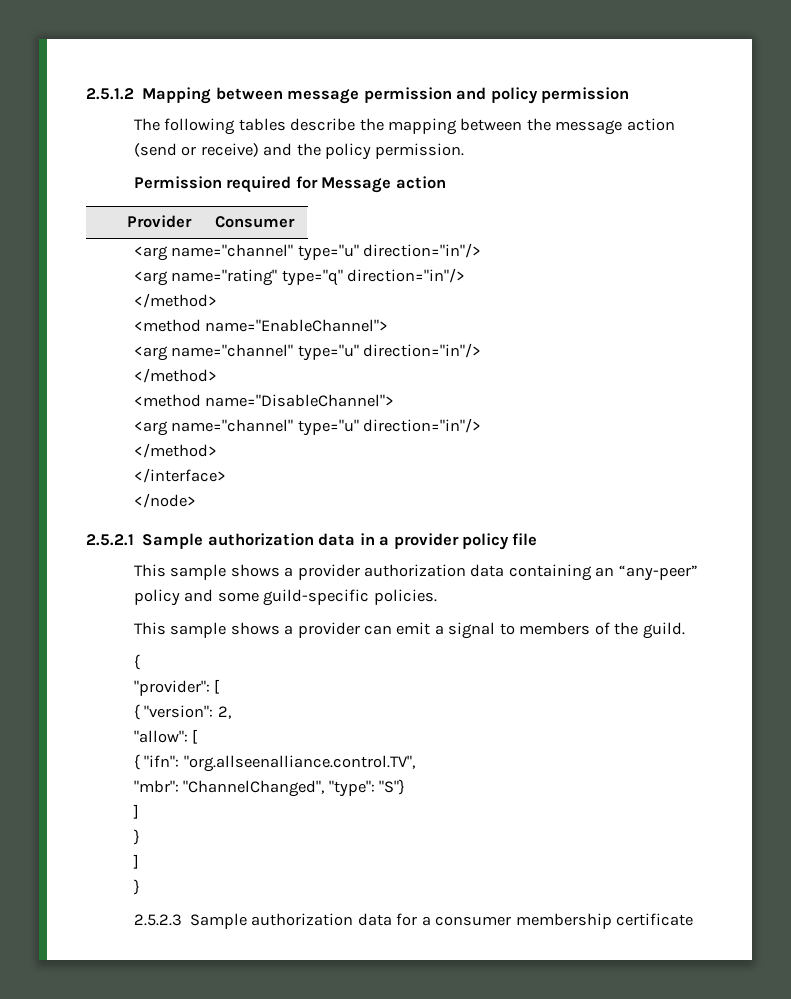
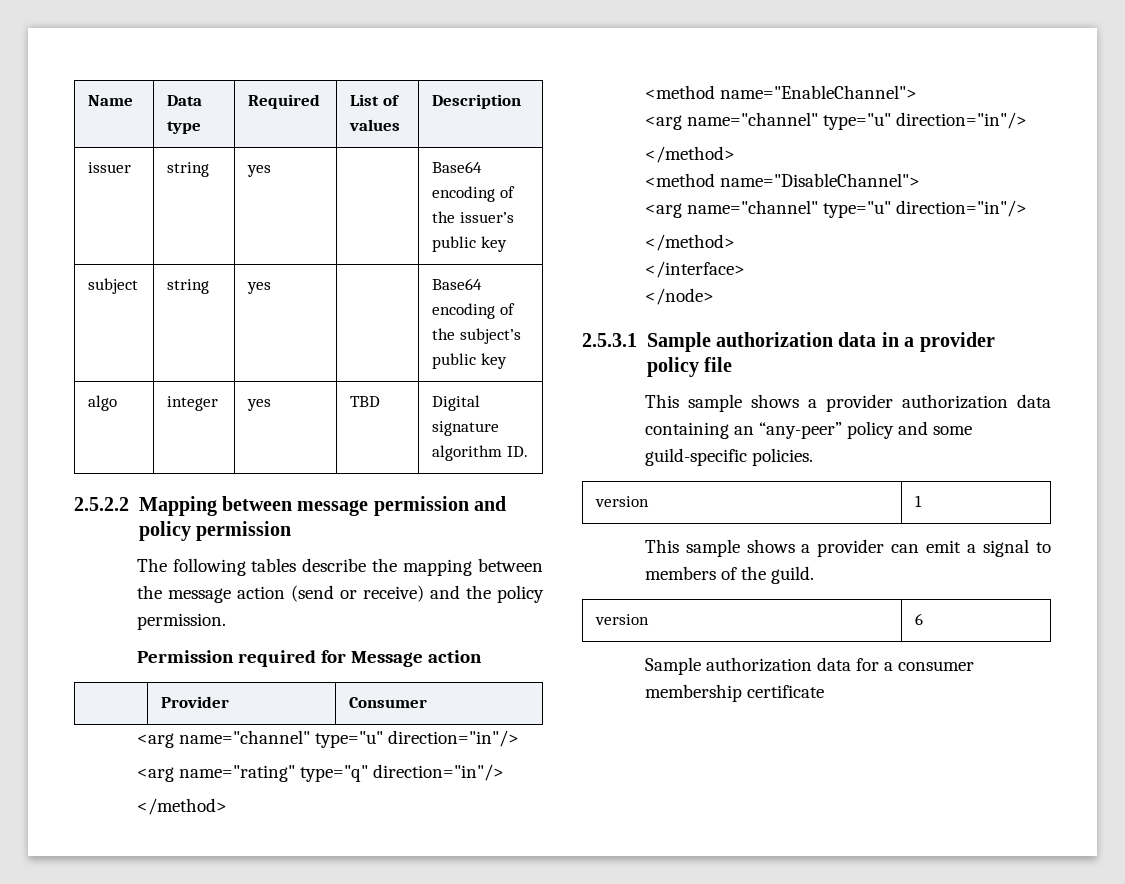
- 2.5.1.2 Mapping between message permission and policy permission
+ Name | Data type | Required | List of values | Description
+ issuer | string | yes | | Base64 encoding of the issuer’s public key
+ subject | string | yes | | Base64 encoding of the subject’s public key
+ algo | integer | yes | TBD | Digital signature algorithm ID.
+ 2.5.2.2 Mapping between message permission and policy permission
- 2.5.2.1 Sample authorization data in a provider policy file
+ 2.5.3.1 Sample authorization data in a provider policy file
+ version | 1
  This sample shows a provider can emit a signal to members of the guild.
- {
- "provider": [
- { "version": 2,
- "allow": [
- { "ifn": "org.allseenalliance.control.TV",
- "mbr": "ChannelChanged", "type": "S"}
- ]
- }
- ]
- }
- 2.5.2.3 Sample authorization data for a consumer membership certificate
+ version | 6
+ Sample authorization data for a consumer membership certificate

